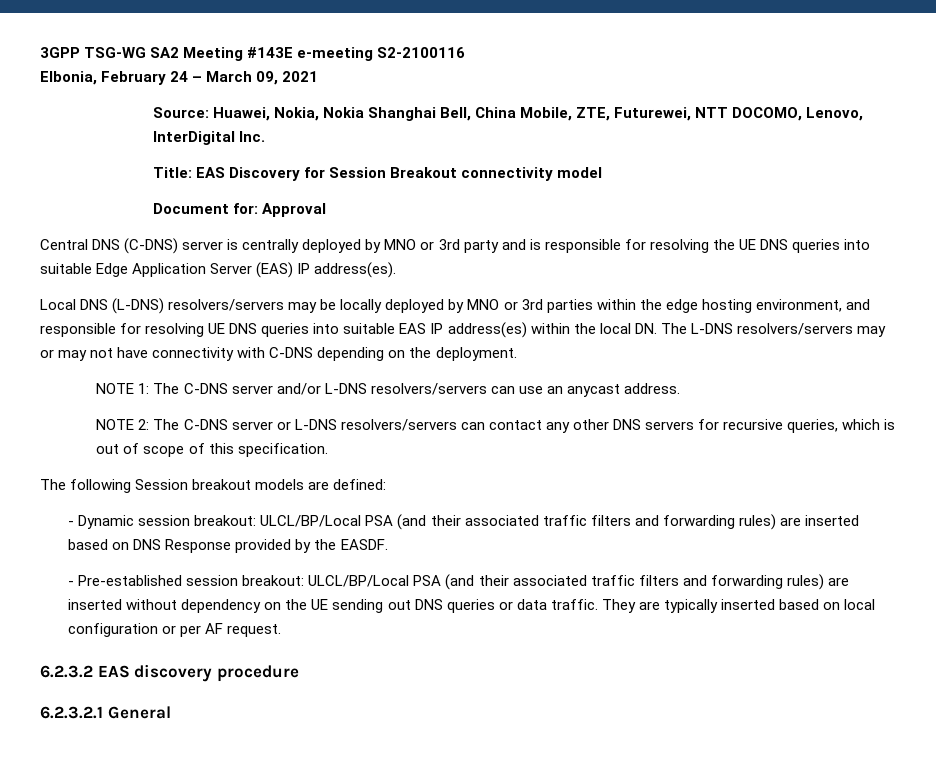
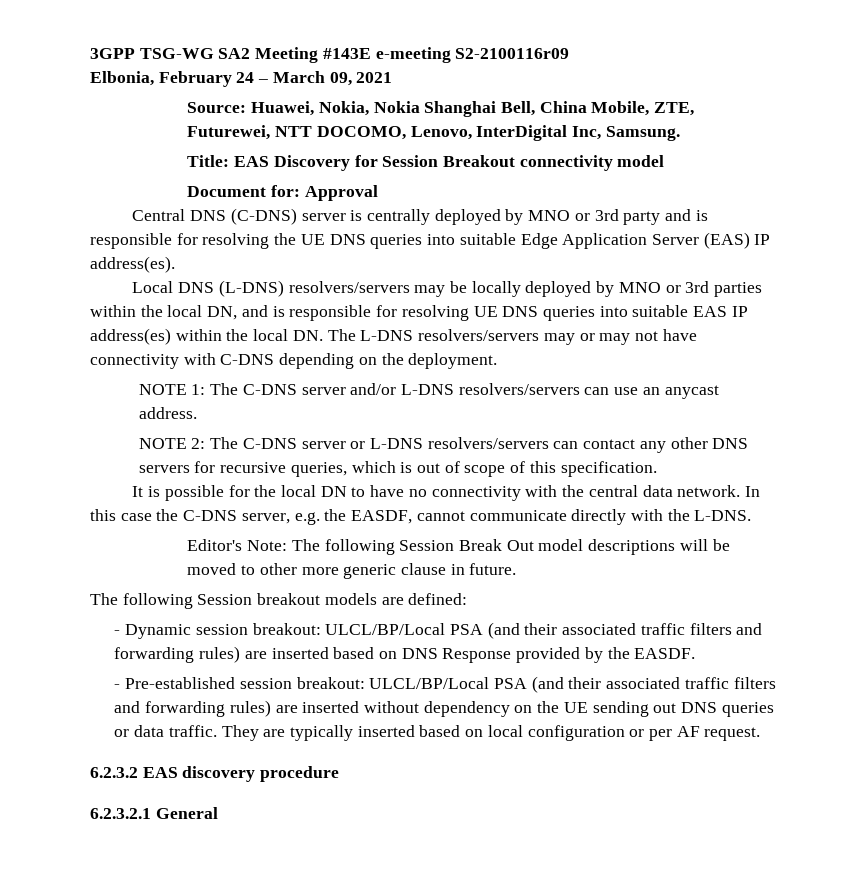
- 3GPP TSG-WG SA2 Meeting #143E e-meeting S2-2100116
+ 3GPP TSG-WG SA2 Meeting #143E e-meeting S2-2100116r09
- Source: Huawei, Nokia, Nokia Shanghai Bell, China Mobile, ZTE, Futurewei, NTT DOCOMO, Lenovo, InterDigital Inc.
+ Source: Huawei, Nokia, Nokia Shanghai Bell, China Mobile, ZTE, Futurewei, NTT DOCOMO, Lenovo, InterDigital Inc, Samsung.
- Local DNS (L-DNS) resolvers/servers may be locally deployed by MNO or 3rd parties within the edge hosting environment, and responsible for resolving UE DNS queries into suitable EAS IP address(es) within the local DN. The L-DNS resolvers/servers may or may not have connectivity with C-DNS depending on the deployment.
+ Local DNS (L-DNS) resolvers/servers may be locally deployed by MNO or 3rd parties within the local DN, and is responsible for resolving UE DNS queries into suitable EAS IP address(es) within the local DN. The L-DNS resolvers/servers may or may not have connectivity with C-DNS depending on the deployment.
+ It is possible for the local DN to have no connectivity with the central data network. In this case the C-DNS server, e.g. the EASDF, cannot communicate directly with the L-DNS.
+ Editor's Note: The following Session Break Out model descriptions will be moved to other more generic clause in future.

